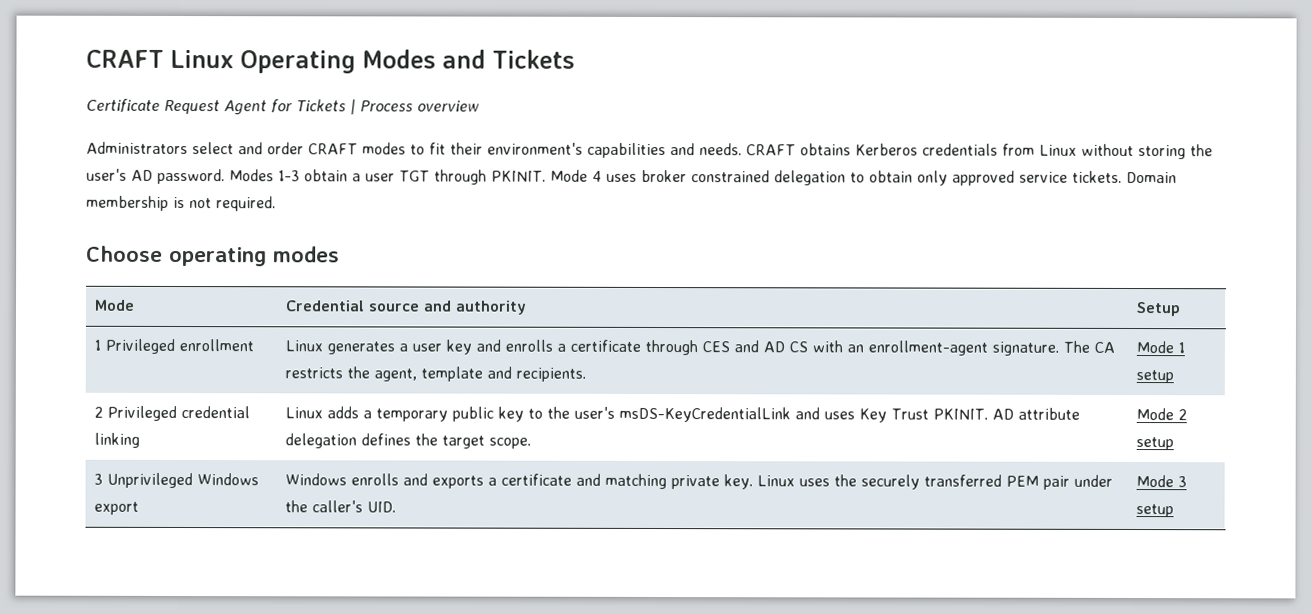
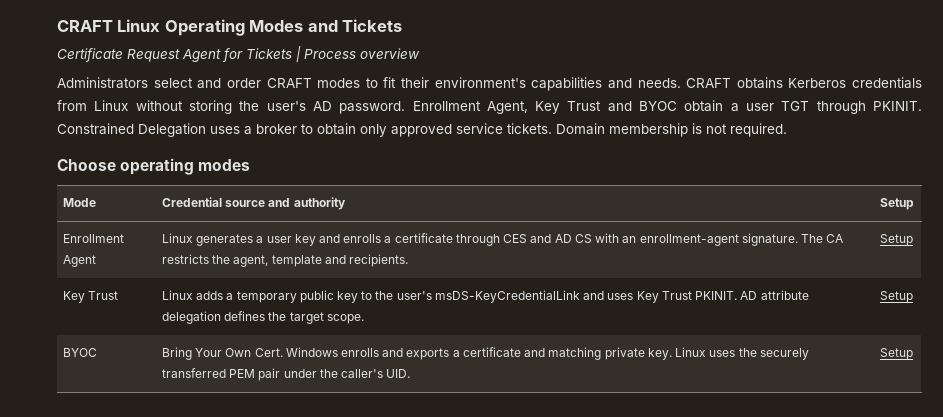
- Modes 1-3 obtain a user TGT through PKINIT.
+ Enrollment Agent, Key Trust and BYOC obtain a user TGT through PKINIT.
- Mode 4 uses broker constrained delegation to obtain only approved service tickets.
+ Constrained Delegation uses a broker to obtain only approved service tickets.
- 1 Privileged enrollment | Linux generates a user key and enrolls a certificate through CES and AD CS with an enrollment-agent signature. The CA restricts the agent, template and recipients. | Mode 1 setup
- 2 Privileged credential linking | Linux adds a temporary public key to the user's msDS-KeyCredentialLink and uses Key Trust PKINIT. AD attribute delegation defines the target scope. | Mode 2 setup
- 3 Unprivileged Windows export | Windows enrolls and exports a certificate and matching private key. Linux uses the securely transferred PEM pair under the caller's UID. | Mode 3 setup
+ Enrollment Agent | Linux generates a user key and enrolls a certificate through CES and AD CS with an enrollment-agent signature. The CA restricts the agent, template and recipients. | Setup
+ Key Trust | Linux adds a temporary public key to the user's msDS-KeyCredentialLink and uses Key Trust PKINIT. AD attribute delegation defines the target scope. | Setup
+ BYOC | Bring Your Own Cert. Windows enrolls and exports a certificate and matching private key. Linux uses the securely transferred PEM pair under the caller's UID. | Setup

